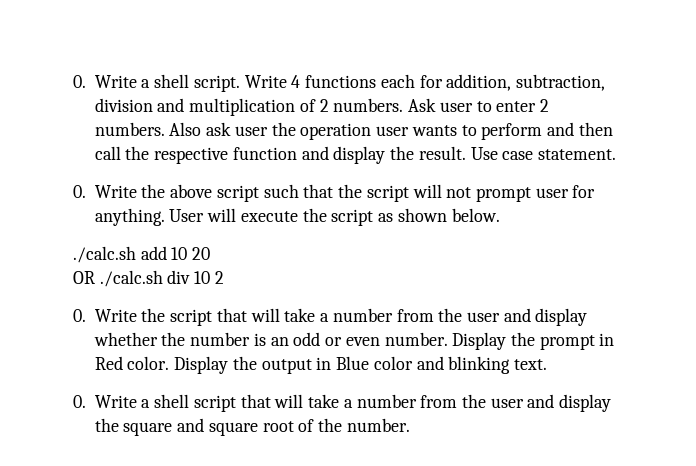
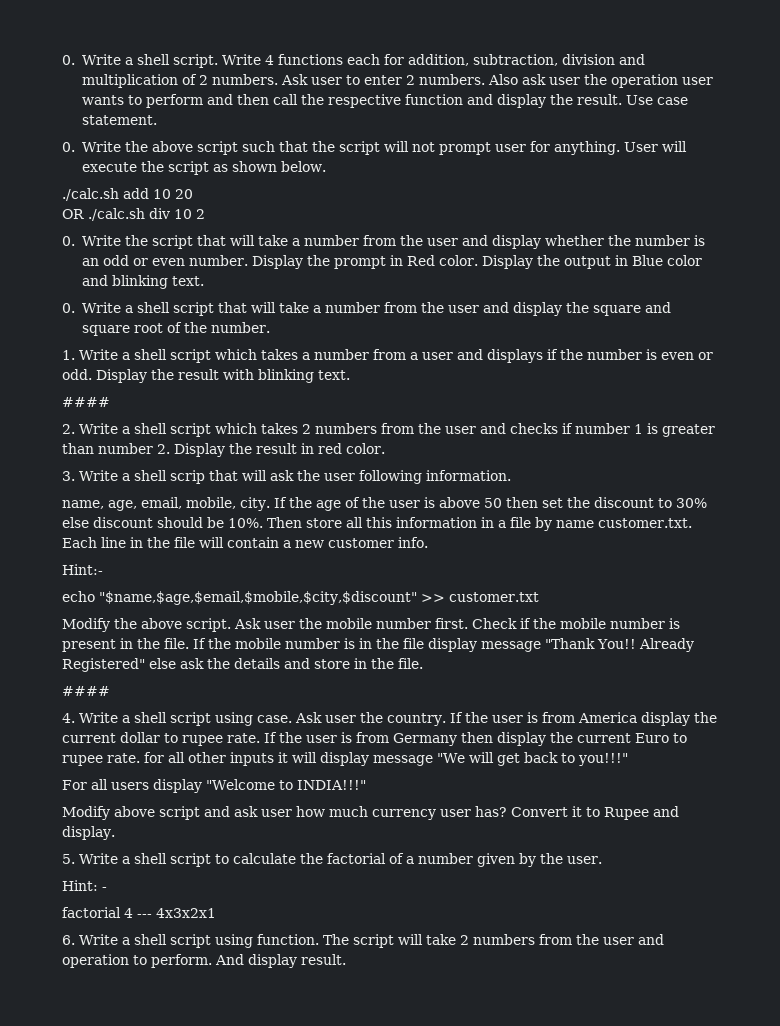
+ 1. Write a shell script which takes a number from a user and displays if the number is even or odd. Display the result with blinking text.
+ ####
+ 2. Write a shell script which takes 2 numbers from the user and checks if number 1 is greater than number 2. Display the result in red color.
+ 3. Write a shell scrip that will ask the user following information.
+ name, age, email, mobile, city. If the age of the user is above 50 then set the discount to 30% else discount should be 10%. Then store all this information in a file by name customer.txt. Each line in the file will contain a new customer info.
+ Hint:-
+ echo "$name,$age,$email,$mobile,$city,$discount" >> customer.txt
+ Modify the above script. Ask user the mobile number first. Check if the mobile number is present in the file. If the mobile number is in the file display message "Thank You!! Already Registered" else ask the details and store in the file.
+ ####
+ 4. Write a shell script using case. Ask user the country. If the user is from America display the current dollar to rupee rate. If the user is from Germany then display the current Euro to rupee rate. for all other inputs it will display message "We will get back to you!!!"
+ For all users display "Welcome to INDIA!!!"
+ Modify above script and ask user how much currency user has? Convert it to Rupee and display.
+ 5. Write a shell script to calculate the factorial of a number given by the user.
+ Hint: -
+ factorial 4 --- 4x3x2x1
+ 6. Write a shell script using function. The script will take 2 numbers from the user and operation to perform. And display result.

